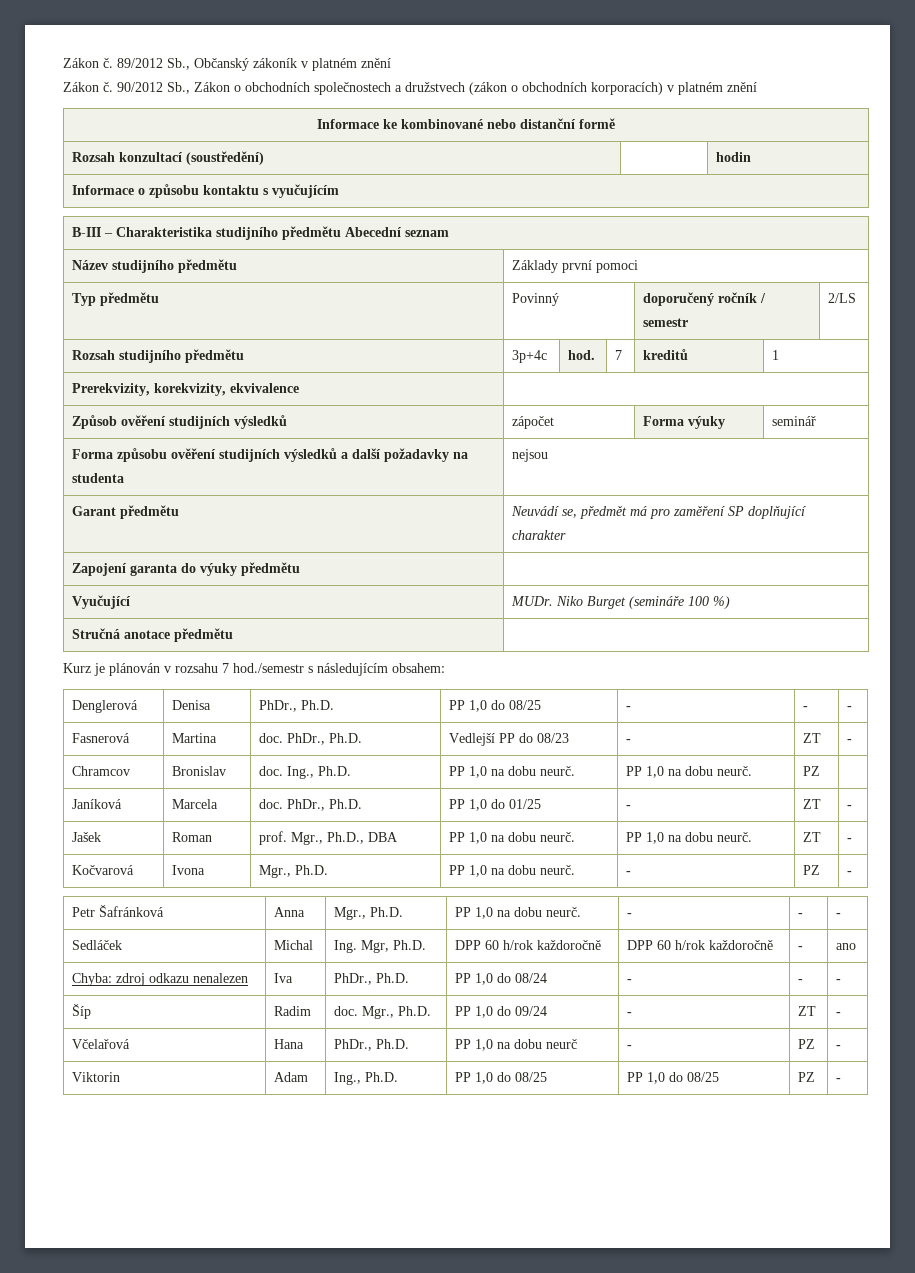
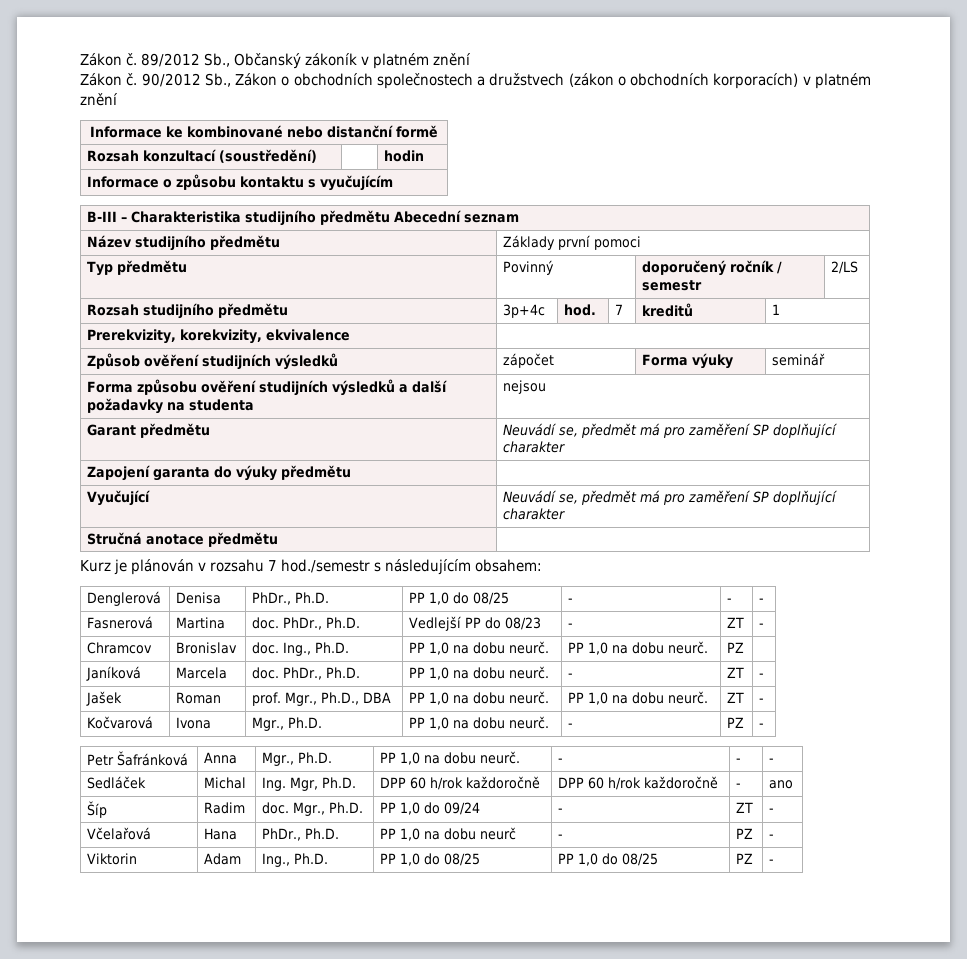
- Vyučující | MUDr. Niko Burget (semináře 100 %)
+ Vyučující | Neuvádí se, předmět má pro zaměření SP doplňující charakter
- Janíková | Marcela | doc. PhDr., Ph.D. | PP 1,0 do 01/25 | - | ZT | -
+ Janíková | Marcela | doc. PhDr., Ph.D. | PP 1,0 na dobu neurč. | - | ZT | -
- Chyba: zdroj odkazu nenalezen | Iva | PhDr., Ph.D. | PP 1,0 do 08/24 | - | - | -

